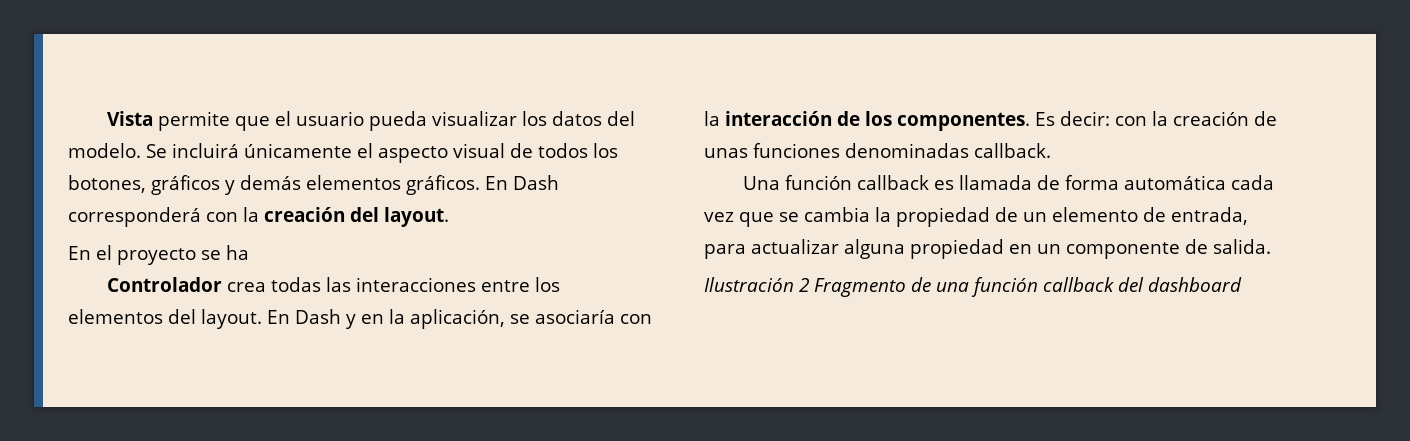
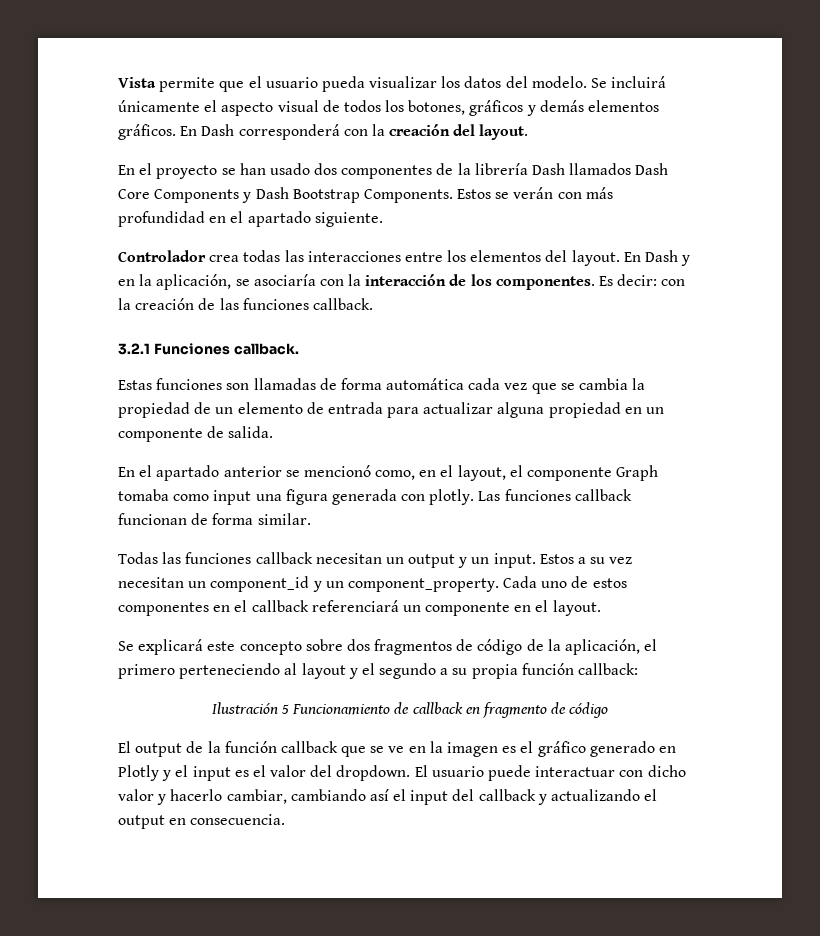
- En el proyecto se ha
+ En el proyecto se han usado dos componentes de la librería Dash llamados Dash Core Components y Dash Bootstrap Components. Estos se verán con más profundidad en el apartado siguiente.
- Es decir: con la creación de unas funciones denominadas callback.
- Una función callback es llamada de forma automática cada vez que se cambia la propiedad de un elemento de entrada, para actualizar alguna propiedad en un componente de salida.
+ Es decir: con la creación de las funciones callback.
+ 3.2.1 Funciones callback.
+ Estas funciones son llamadas de forma automática cada vez que se cambia la propiedad de un elemento de entrada para actualizar alguna propiedad en un componente de salida.
- Ilustración 2 Fragmento de una función callback del dashboard
+ En el apartado anterior se mencionó como, en el layout, el componente Graph tomaba como input una figura generada con plotly. Las funciones callback funcionan de forma similar.
+ Todas las funciones callback necesitan un output y un input. Estos a su vez necesitan un component_id y un component_property. Cada uno de estos componentes en el callback referenciará un componente en el layout.
+ Se explicará este concepto sobre dos fragmentos de código de la aplicación, el primero perteneciendo al layout y el segundo a su propia función callback:
+ Ilustración 5 Funcionamiento de callback en fragmento de código
+ El output de la función callback que se ve en la imagen es el gráfico generado en Plotly y el input es el valor del dropdown. El usuario puede interactuar con dicho valor y hacerlo cambiar, cambiando así el input del callback y actualizando el output en consecuencia.

